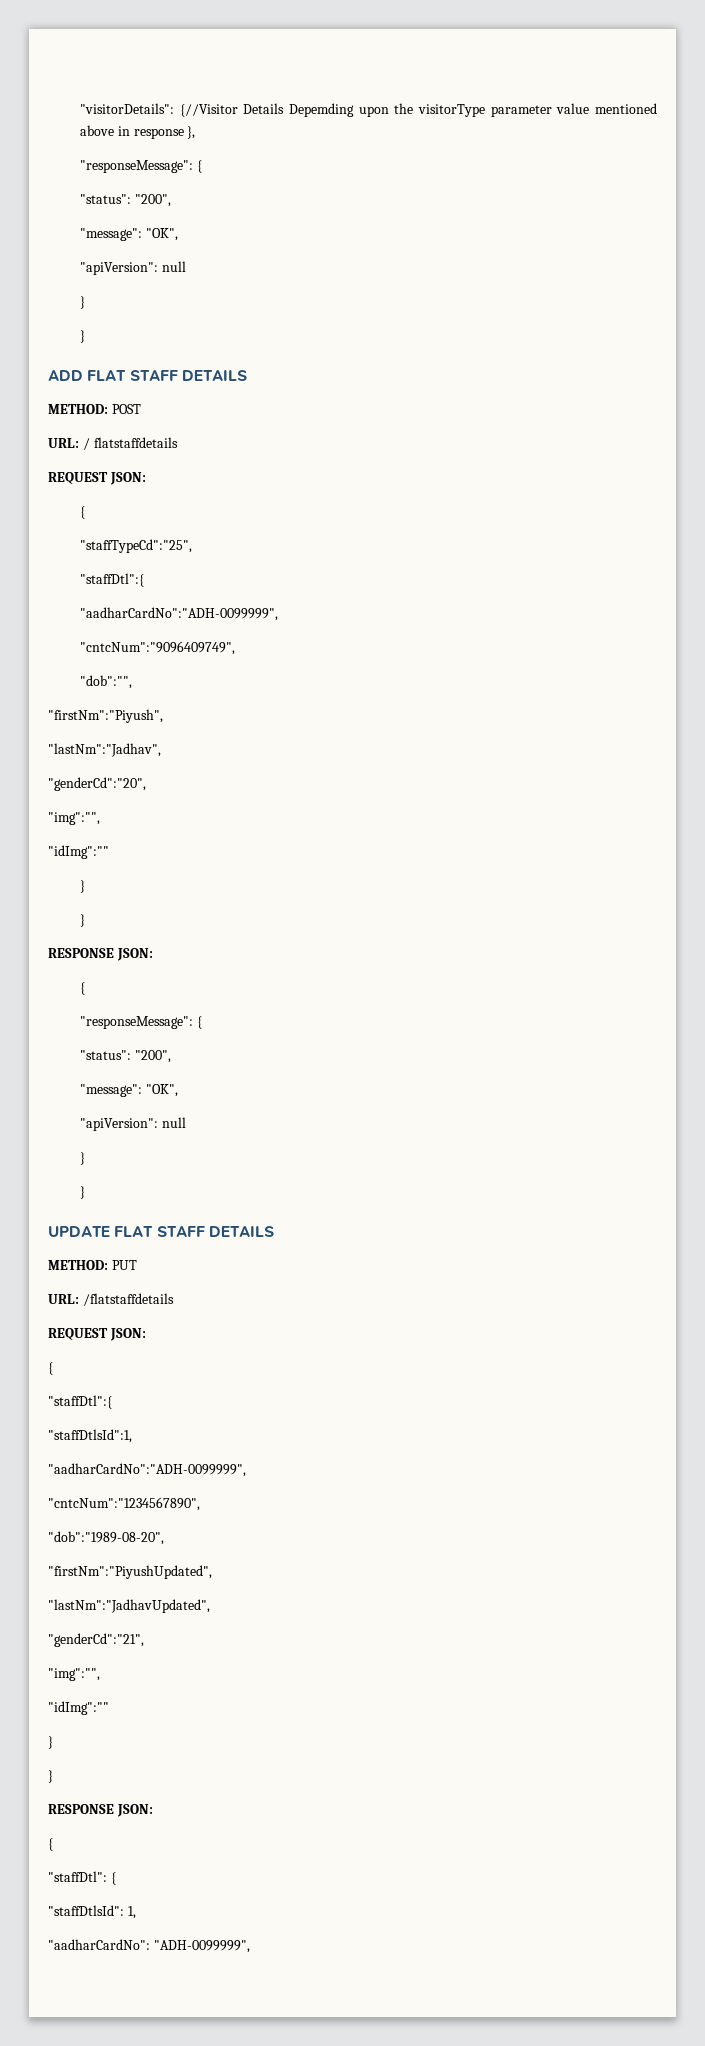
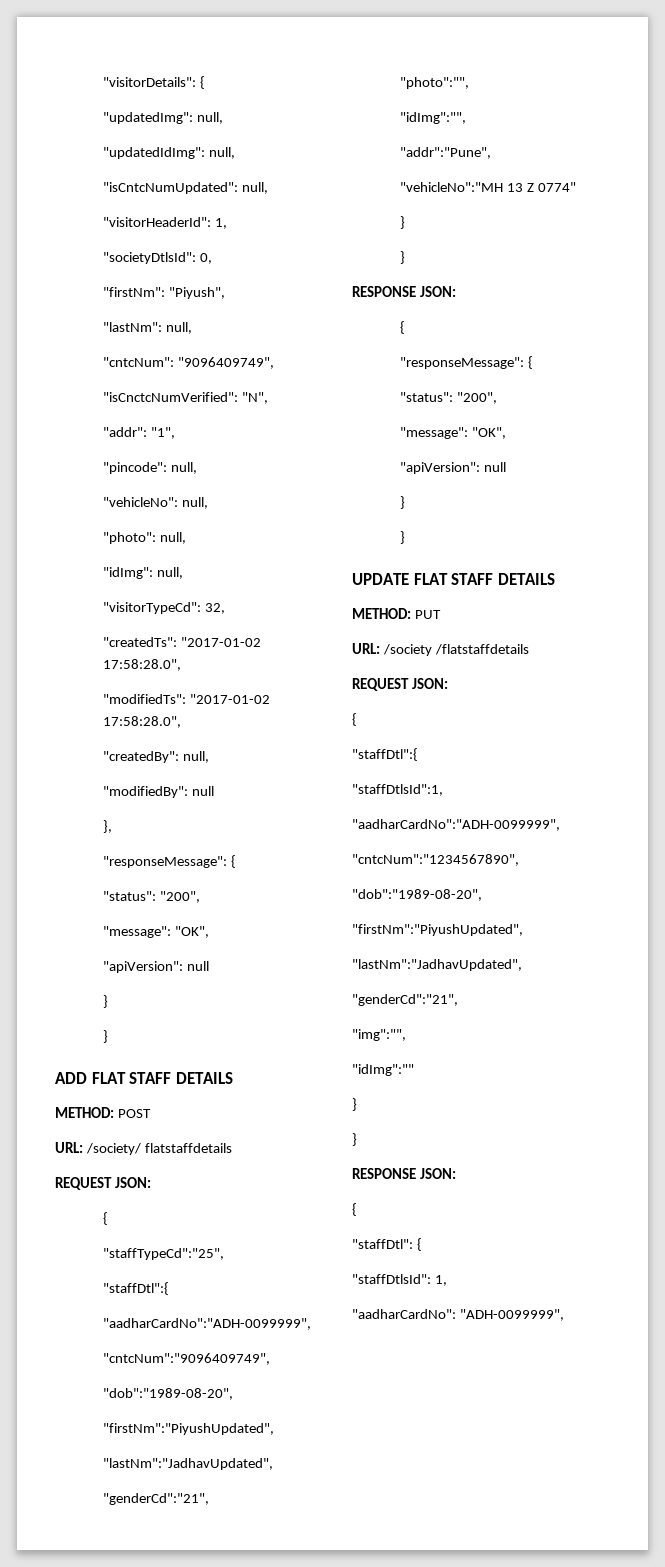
- "visitorDetails": {//Visitor Details Depemding upon the visitorType parameter value mentioned above in response },
+ "visitorDetails": {
+ "updatedImg": null,
+ "updatedIdImg": null,
+ "isCntcNumUpdated": null,
+ "visitorHeaderId": 1,
+ "societyDtlsId": 0,
+ "firstNm": "Piyush",
+ "lastNm": null,
+ "cntcNum": "9096409749",
+ "isCnctcNumVerified": "N",
+ "addr": "1",
+ "pincode": null,
+ "vehicleNo": null,
+ "photo": null,
+ "idImg": null,
+ "visitorTypeCd": 32,
+ "createdTs": "2017-01-02 17:58:28.0",
+ "modifiedTs": "2017-01-02 17:58:28.0",
+ "createdBy": null,
+ "modifiedBy": null
+ },
- URL: / flatstaffdetails
+ URL: /society/ flatstaffdetails
  "cntcNum":"9096409749",
- "dob":"",
- "firstNm":"Piyush",
- "lastNm":"Jadhav",
- "genderCd":"20",
- "img":"",
- "idImg":""
+ "dob":"1989-08-20",
+ "firstNm":"PiyushUpdated",
+ "lastNm":"JadhavUpdated",
+ "genderCd":"21",
+ "photo":"",
+ "idImg":"",
+ "addr":"Pune",
+ "vehicleNo":"MH 13 Z 0774"
- URL: /flatstaffdetails
+ URL: /society /flatstaffdetails

